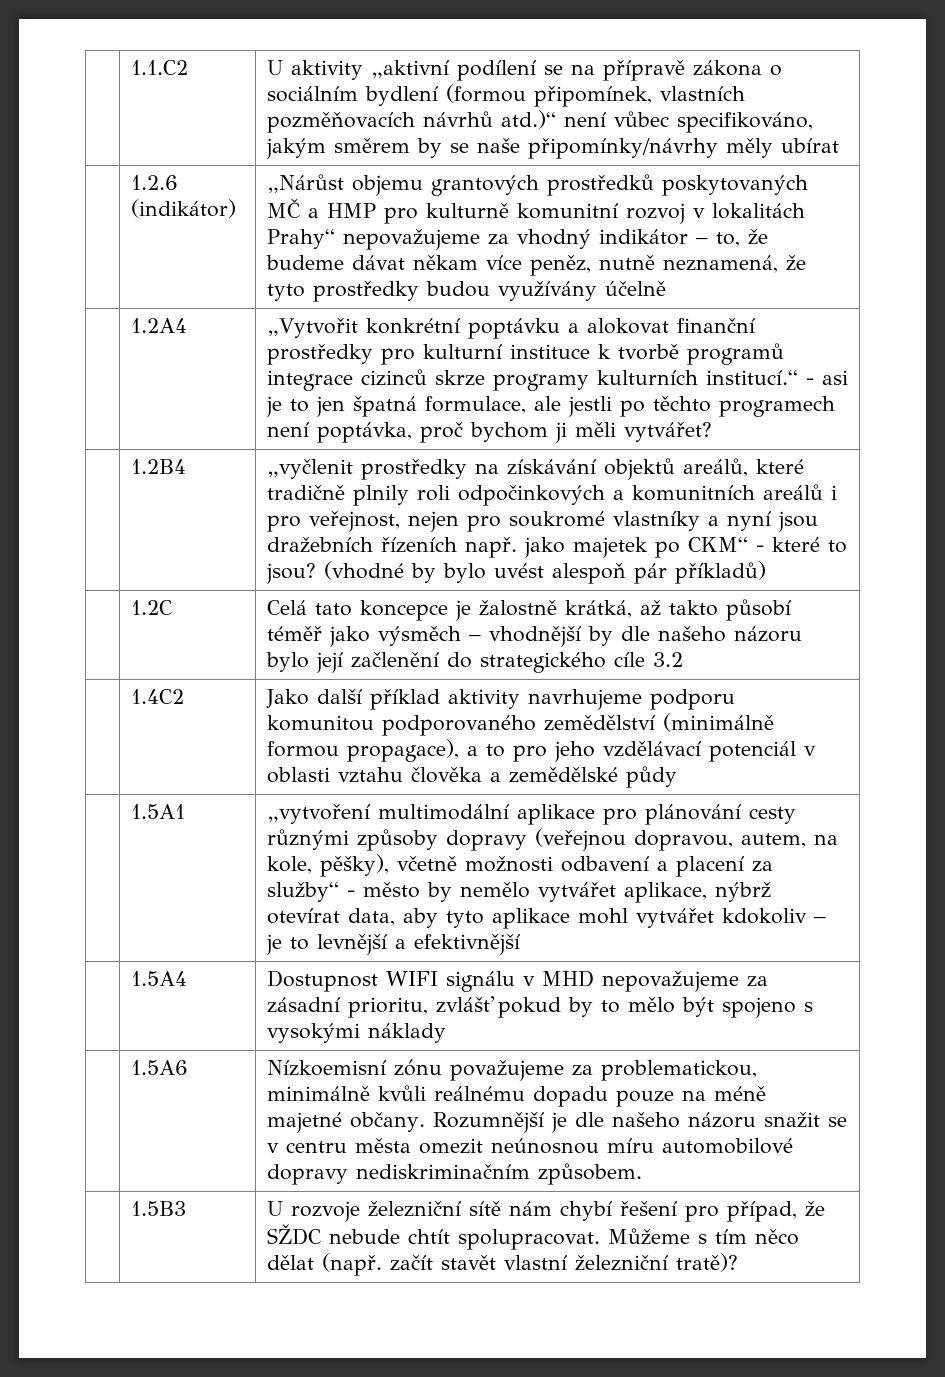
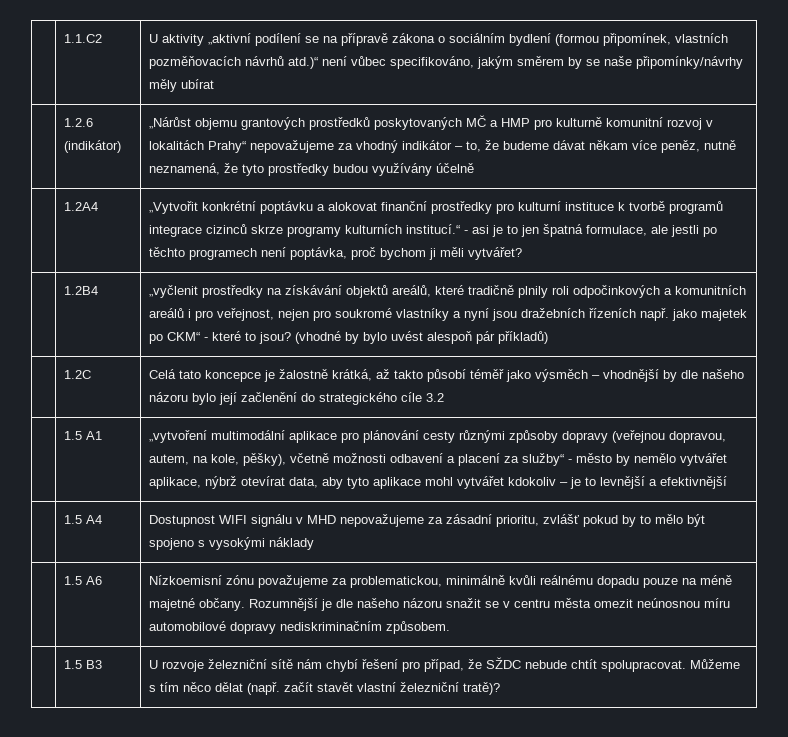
- 1.4C2 | Jako další příklad aktivity navrhujeme podporu komunitou podporovaného zemědělství (minimálně formou propagace), a to pro jeho vzdělávací potenciál v oblasti vztahu člověka a zemědělské půdy
- | 1.5A1
+ 1.5 A1
- | 1.5A4 | Dostupnost WIFI signálu v MHD nepovažujeme za zásadní prioritu, zvlášť pokud by to mělo být spojeno s vysokými náklady
+ | 1.5 A4 | Dostupnost WIFI signálu v MHD nepovažujeme za zásadní prioritu, zvlášť pokud by to mělo být spojeno s vysokými náklady
- | 1.5A6 | Nízkoemisní zónu považujeme za problematickou, minimálně kvůli reálnému dopadu pouze na méně majetné občany. Rozumnější je dle našeho názoru snažit se v centru města omezit neúnosnou míru automobilové dopravy nediskriminačním způsobem.
+ | 1.5 A6 | Nízkoemisní zónu považujeme za problematickou, minimálně kvůli reálnému dopadu pouze na méně majetné občany. Rozumnější je dle našeho názoru snažit se v centru města omezit neúnosnou míru automobilové dopravy nediskriminačním způsobem.
- | 1.5B3 | U rozvoje železniční sítě nám chybí řešení pro případ, že SŽDC nebude chtít spolupracovat. Můžeme s tím něco dělat (např. začít stavět vlastní železniční tratě)?
+ | 1.5 B3 | U rozvoje železniční sítě nám chybí řešení pro případ, že SŽDC nebude chtít spolupracovat. Můžeme s tím něco dělat (např. začít stavět vlastní železniční tratě)?

